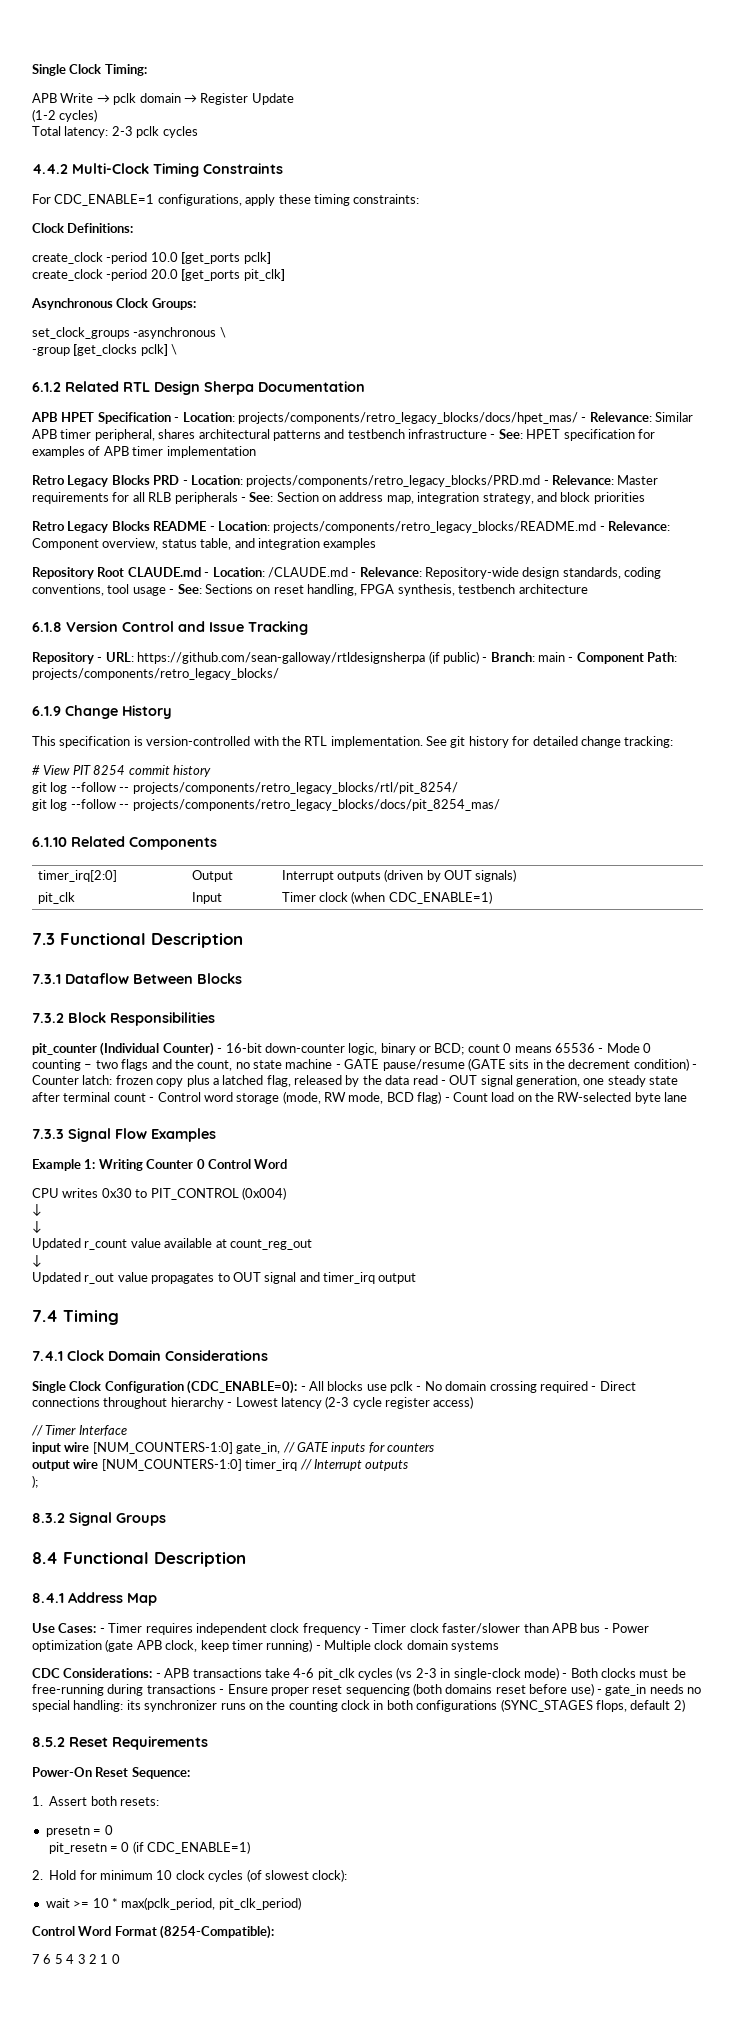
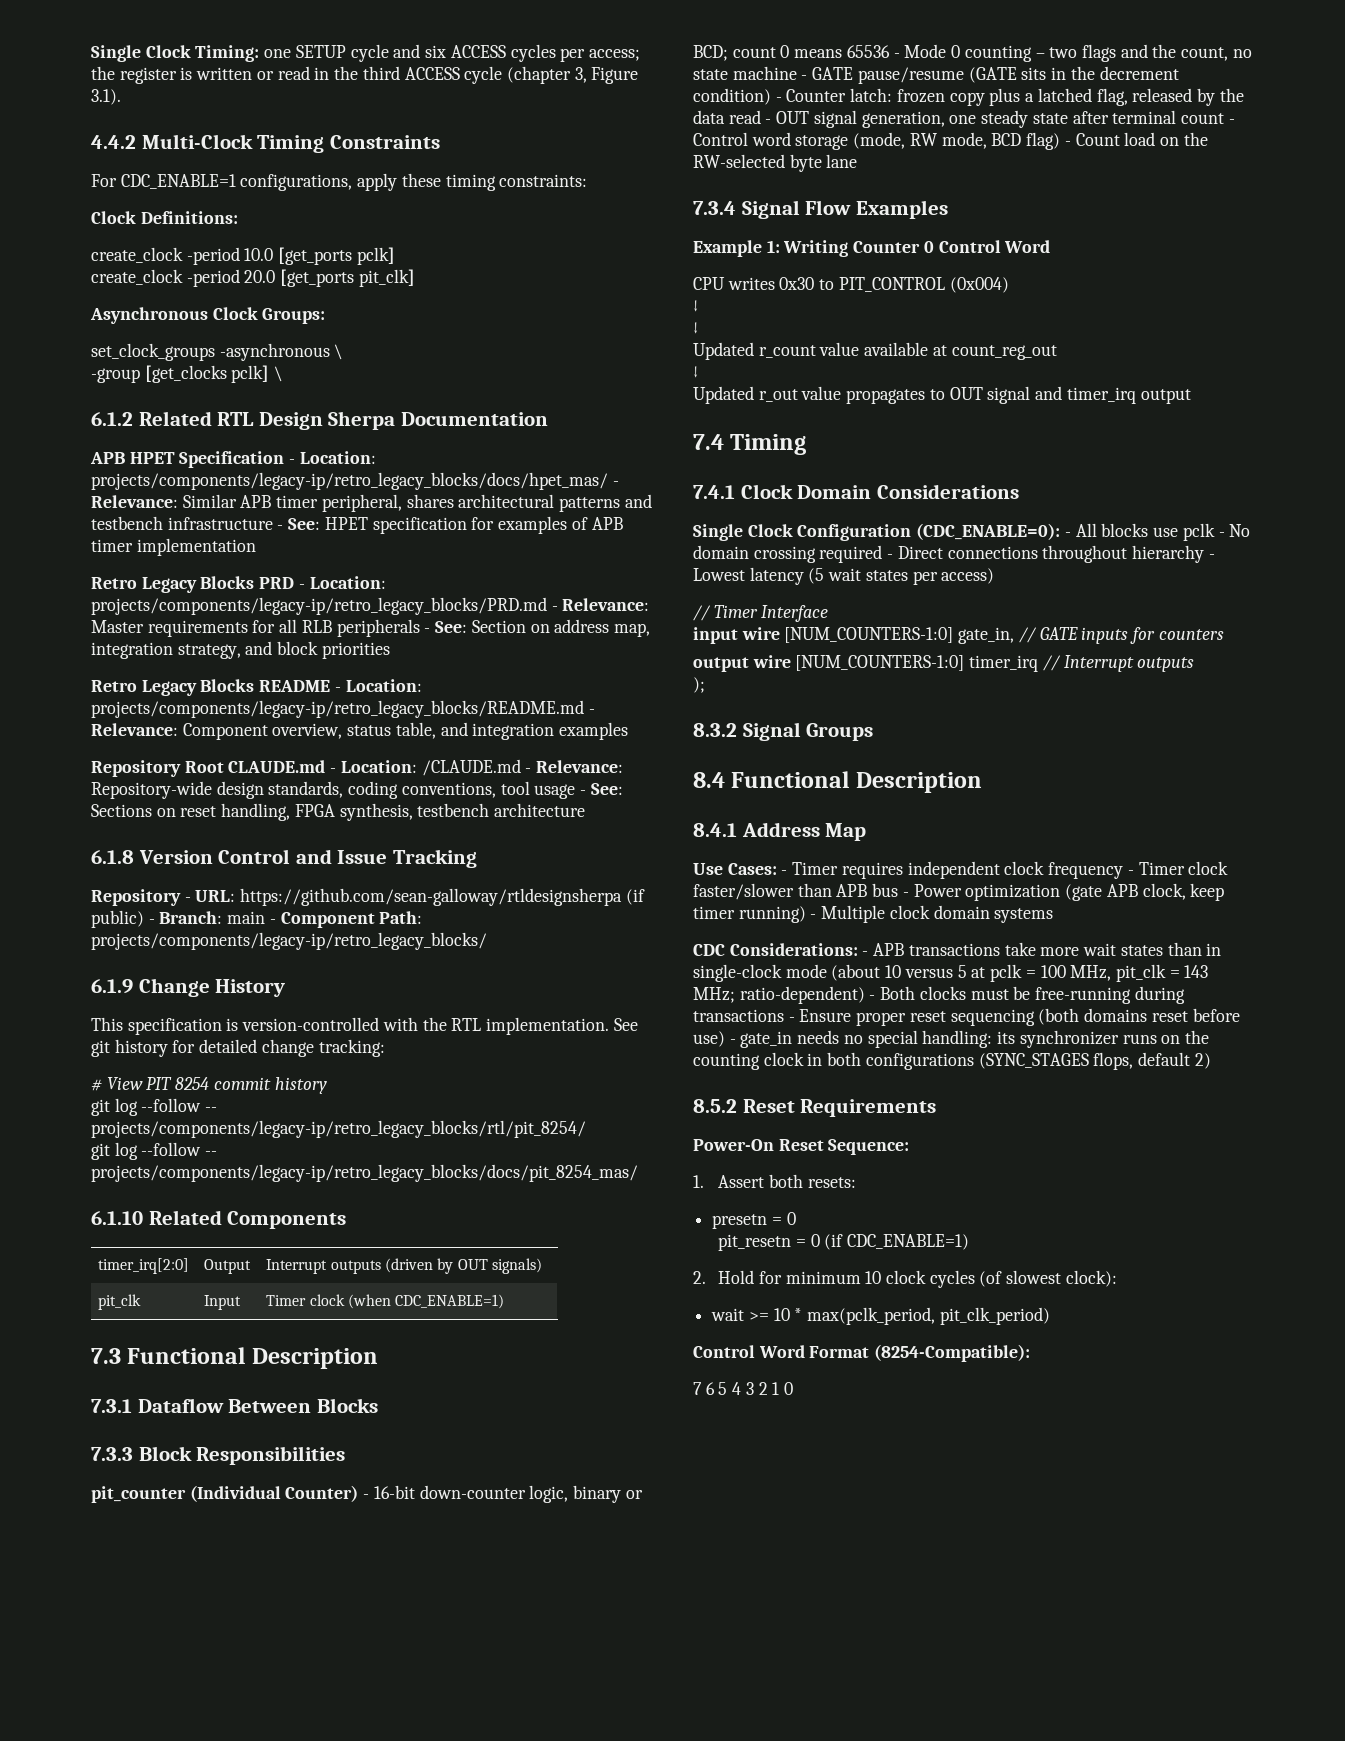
- Single Clock Timing:
- APB Write → pclk domain → Register Update
- (1-2 cycles)
- Total latency: 2-3 pclk cycles
+ Single Clock Timing: one SETUP cycle and six ACCESS cycles per access; the register is written or read in the third ACCESS cycle (chapter 3, Figure 3.1).
- APB HPET Specification - Location: projects/components/retro_legacy_blocks/docs/hpet_mas/ - Relevance: Similar APB timer peripheral, shares architectural patterns and testbench infrastructure - See: HPET specification for examples of APB timer implementation
+ APB HPET Specification - Location: projects/components/legacy-ip/retro_legacy_blocks/docs/hpet_mas/ - Relevance: Similar APB timer peripheral, shares architectural patterns and testbench infrastructure - See: HPET specification for examples of APB timer implementation
- Retro Legacy Blocks PRD - Location: projects/components/retro_legacy_blocks/PRD.md - Relevance: Master requirements for all RLB peripherals - See: Section on address map, integration strategy, and block priorities
+ Retro Legacy Blocks PRD - Location: projects/components/legacy-ip/retro_legacy_blocks/PRD.md - Relevance: Master requirements for all RLB peripherals - See: Section on address map, integration strategy, and block priorities
- Retro Legacy Blocks README - Location: projects/components/retro_legacy_blocks/README.md - Relevance: Component overview, status table, and integration examples
+ Retro Legacy Blocks README - Location: projects/components/legacy-ip/retro_legacy_blocks/README.md - Relevance: Component overview, status table, and integration examples
- Repository - URL: https://github.com/sean-galloway/rtldesignsherpa (if public) - Branch: main - Component Path: projects/components/retro_legacy_blocks/
+ Repository - URL: https://github.com/sean-galloway/rtldesignsherpa (if public) - Branch: main - Component Path: projects/components/legacy-ip/retro_legacy_blocks/
- git log --follow -- projects/components/retro_legacy_blocks/rtl/pit_8254/
- git log --follow -- projects/components/retro_legacy_blocks/docs/pit_8254_mas/
+ git log --follow -- projects/components/legacy-ip/retro_legacy_blocks/rtl/pit_8254/
+ git log --follow -- projects/components/legacy-ip/retro_legacy_blocks/docs/pit_8254_mas/
- 7.3.2 Block Responsibilities
+ 7.3.3 Block Responsibilities
- 7.3.3 Signal Flow Examples
+ 7.3.4 Signal Flow Examples
- Single Clock Configuration (CDC_ENABLE=0): - All blocks use pclk - No domain crossing required - Direct connections throughout hierarchy - Lowest latency (2-3 cycle register access)
+ Single Clock Configuration (CDC_ENABLE=0): - All blocks use pclk - No domain crossing required - Direct connections throughout hierarchy - Lowest latency (5 wait states per access)
- CDC Considerations: - APB transactions take 4-6 pit_clk cycles (vs 2-3 in single-clock mode) - Both clocks must be free-running during transactions - Ensure proper reset sequencing (both domains reset before use) - gate_in needs no special handling: its synchronizer runs on the counting clock in both configurations (SYNC_STAGES flops, default 2)
+ CDC Considerations: - APB transactions take more wait states than in single-clock mode (about 10 versus 5 at pclk = 100 MHz, pit_clk = 143 MHz; ratio-dependent) - Both clocks must be free-running during transactions - Ensure proper reset sequencing (both domains reset before use) - gate_in needs no special handling: its synchronizer runs on the counting clock in both configurations (SYNC_STAGES flops, default 2)

